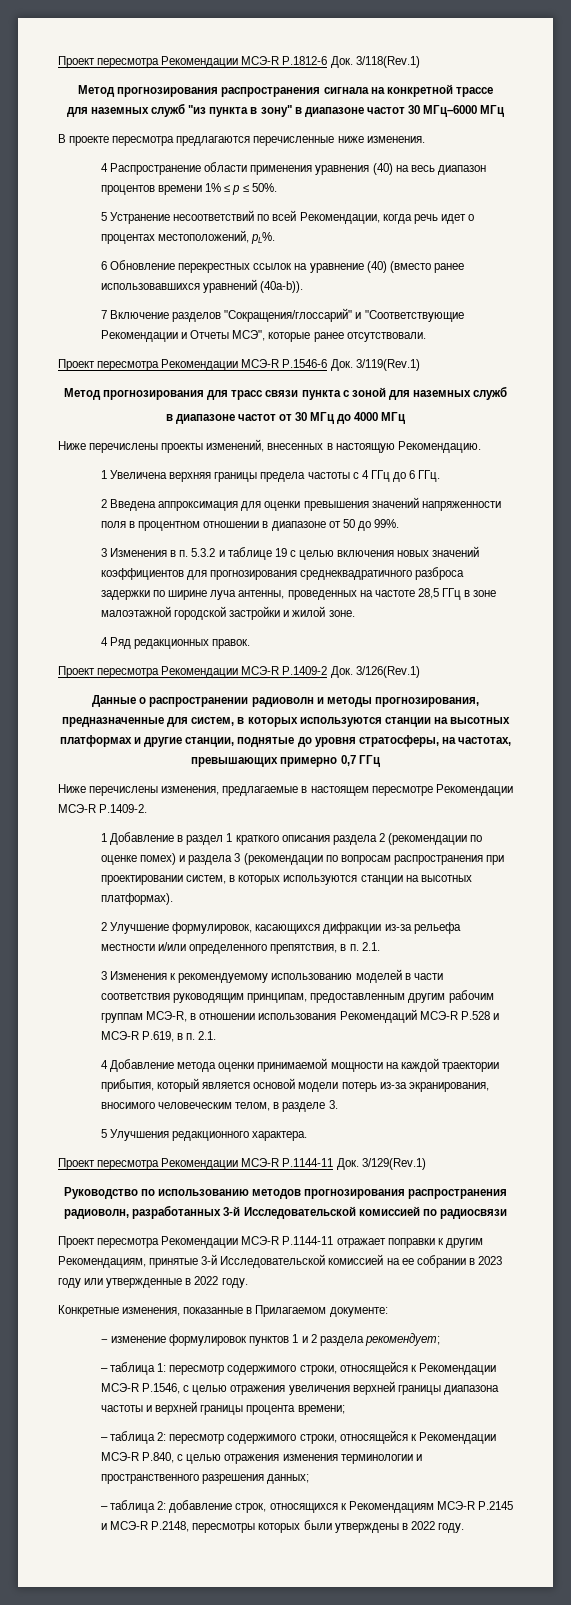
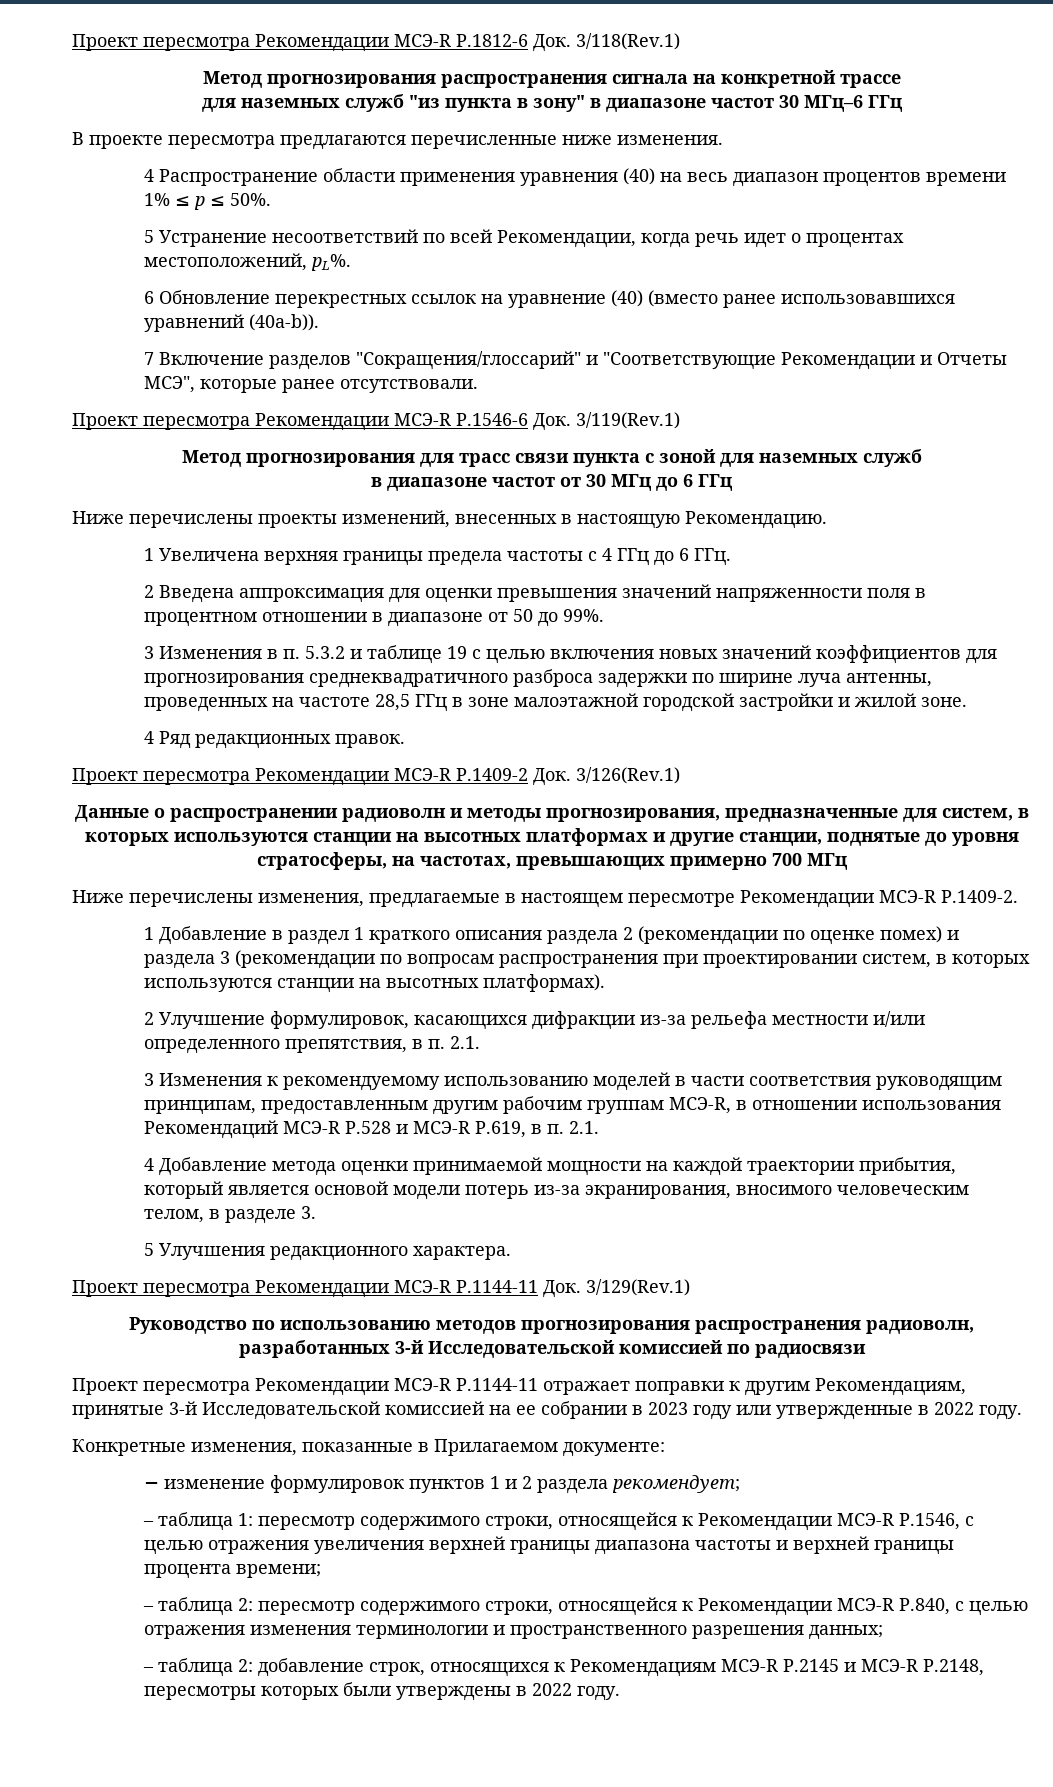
- для наземных служб "из пункта в зону" в диапазоне частот 30 МГц–6000 МГц
+ для наземных служб "из пункта в зону" в диапазоне частот 30 МГц–6 ГГц
- в диапазоне частот от 30 МГц до 4000 МГц
+ в диапазоне частот от 30 МГц до 6 ГГц
- Данные о распространении радиоволн и методы прогнозирования, предназначенные для систем, в которых используются станции на высотных платформах и другие станции, поднятые до уровня стратосферы, на частотах, превышающих примерно 0,7 ГГц
+ Данные о распространении радиоволн и методы прогнозирования, предназначенные для систем, в которых используются станции на высотных платформах и другие станции, поднятые до уровня стратосферы, на частотах, превышающих примерно 700 МГц

